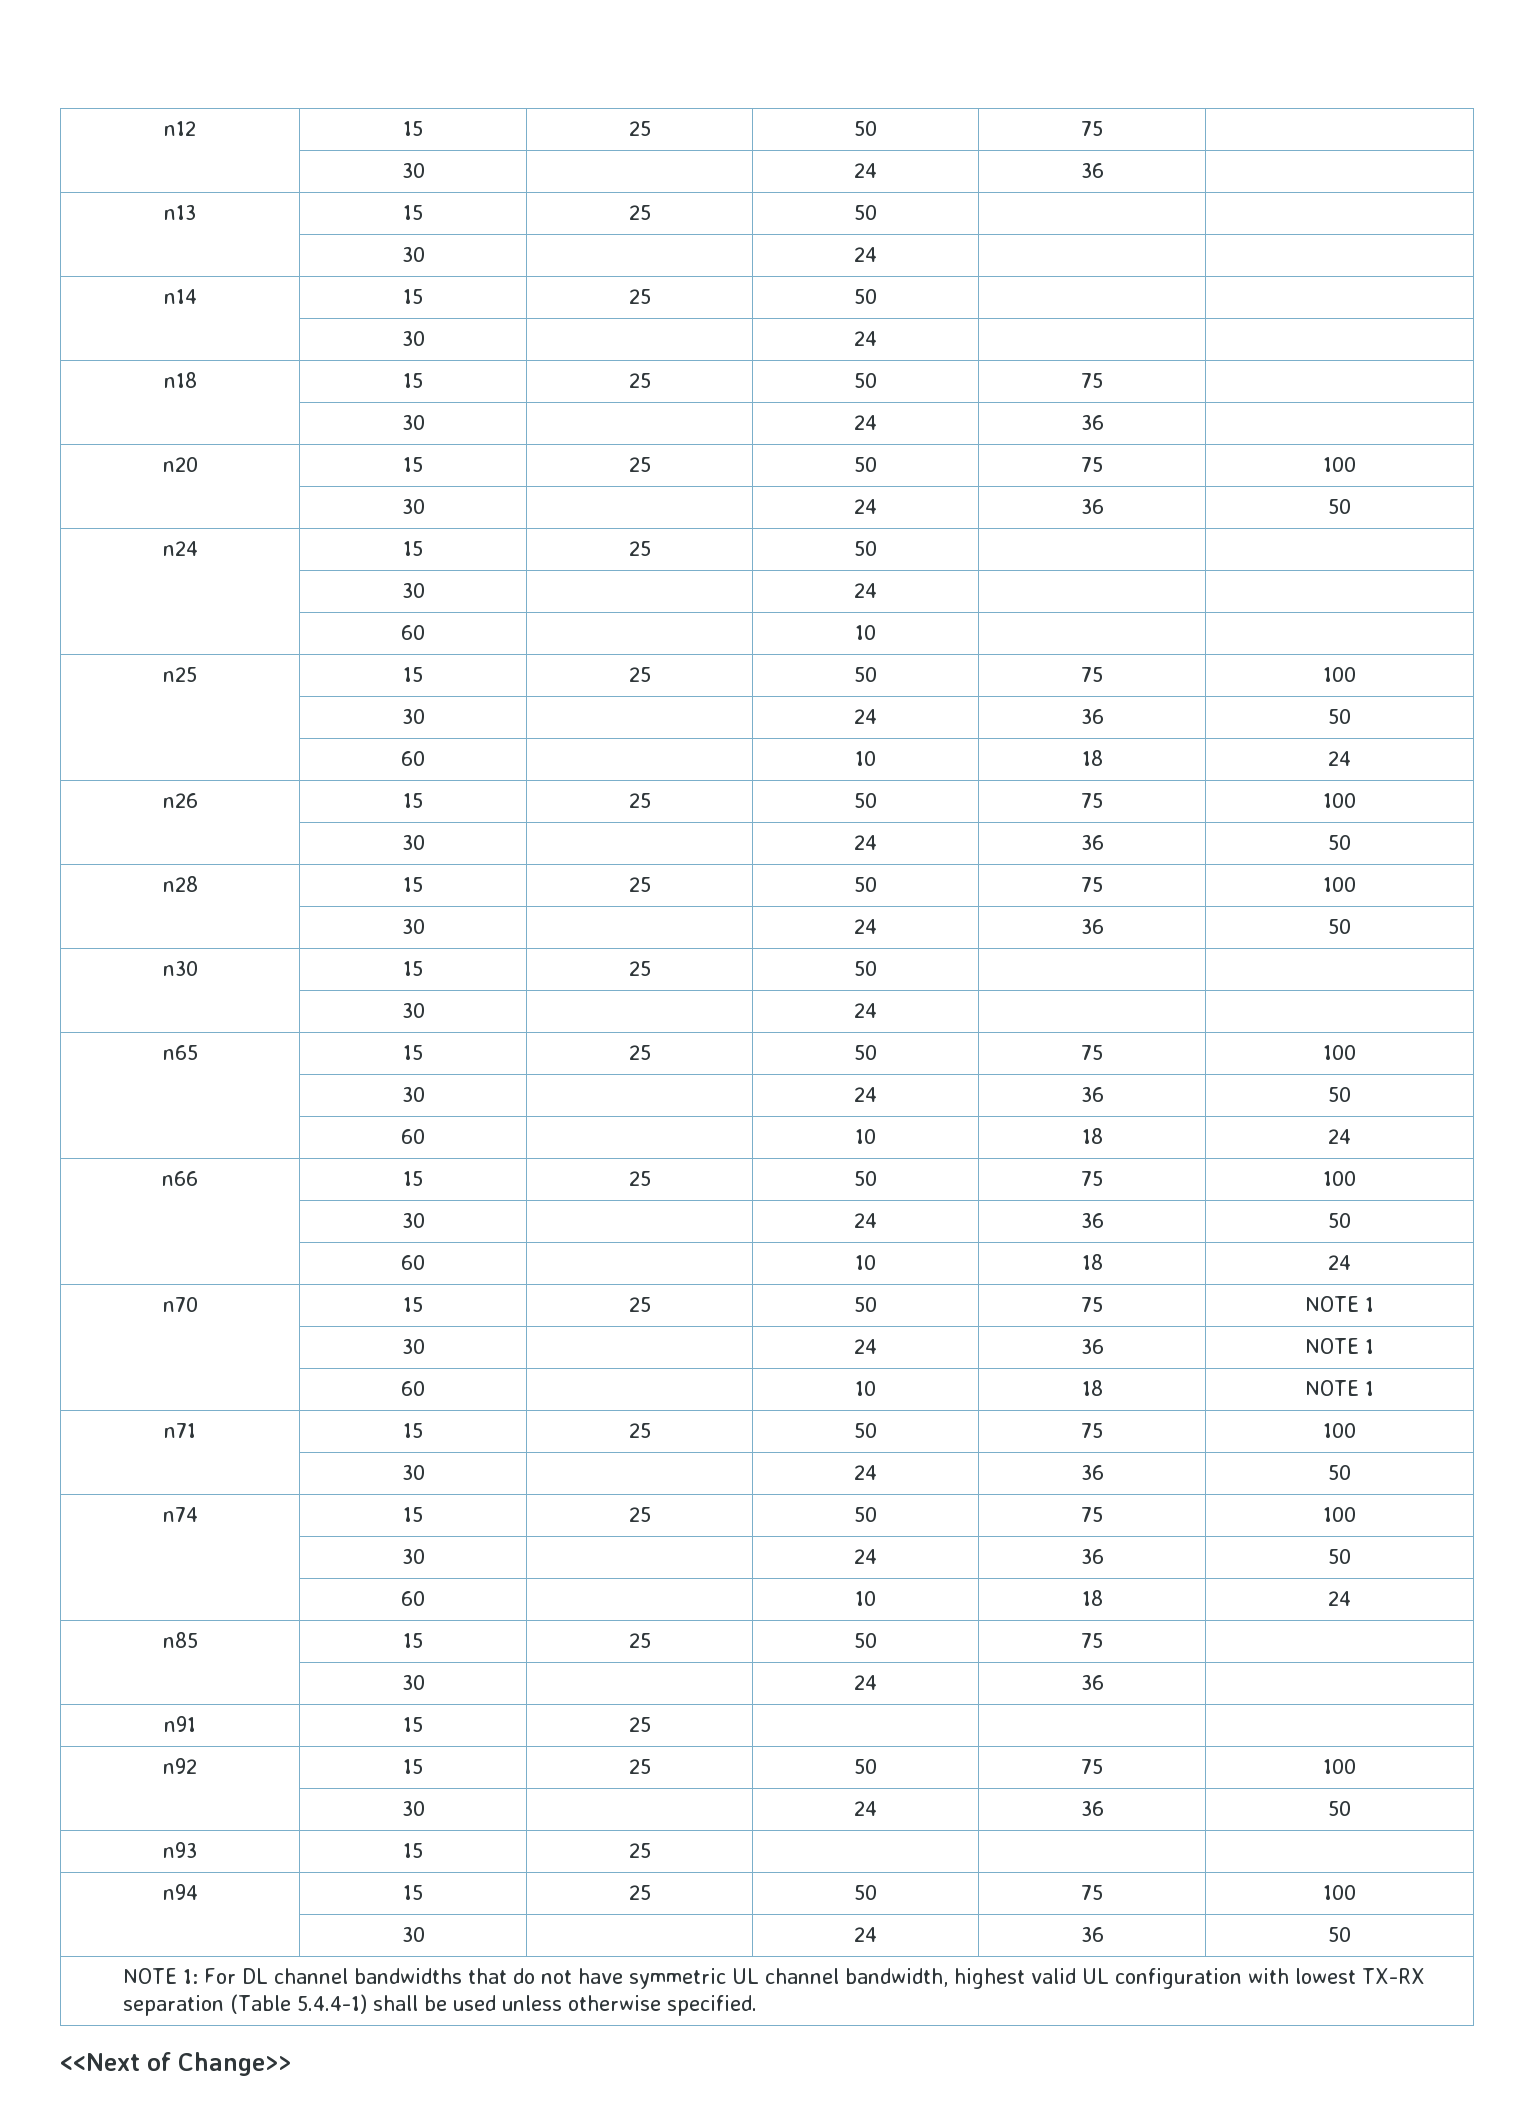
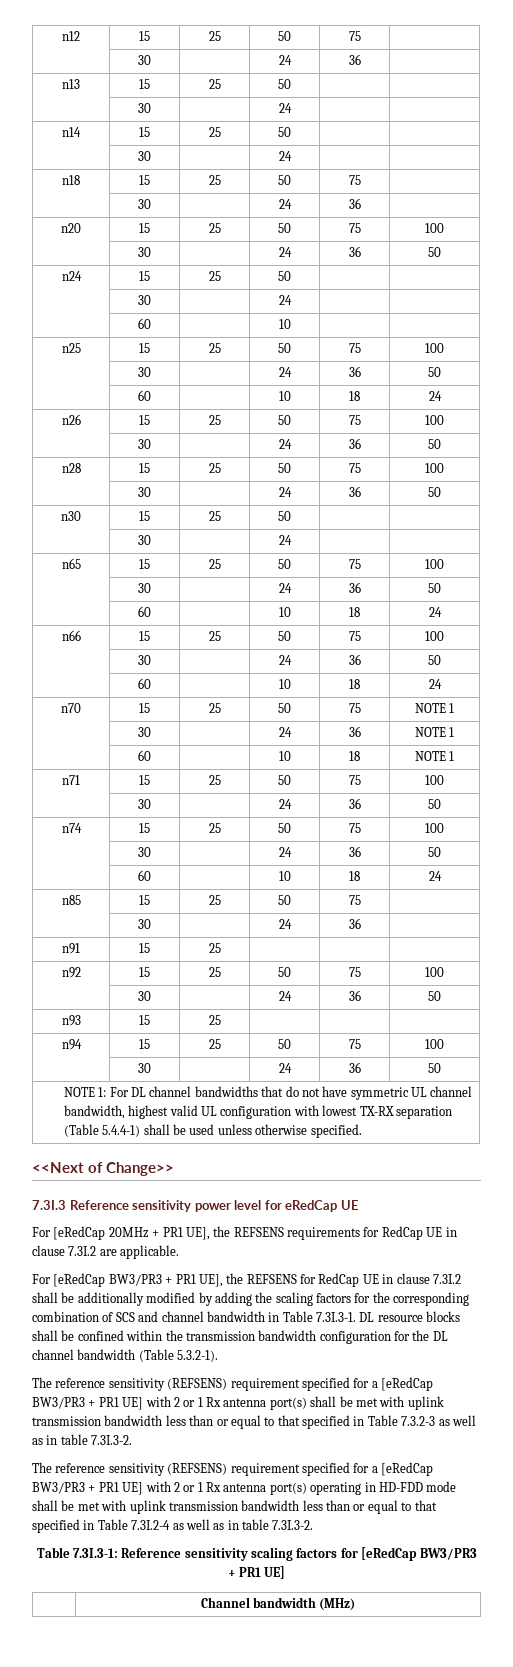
+ 7.3I.3 Reference sensitivity power level for eRedCap UE
+ For [eRedCap 20MHz + PR1 UE], the REFSENS requirements for RedCap UE in clause 7.3I.2 are applicable.
+ For [eRedCap BW3/PR3 + PR1 UE], the REFSENS for RedCap UE in clause 7.3I.2 shall be additionally modified by adding the scaling factors for the corresponding combination of SCS and channel bandwidth in Table 7.3I.3-1. DL resource blocks shall be confined within the transmission bandwidth configuration for the DL channel bandwidth (Table 5.3.2-1).
+ The reference sensitivity (REFSENS) requirement specified for a [eRedCap BW3/PR3 + PR1 UE] with 2 or 1 Rx antenna port(s) shall be met with uplink transmission bandwidth less than or equal to that specified in Table 7.3.2-3 as well as in table 7.3I.3-2.
+ The reference sensitivity (REFSENS) requirement specified for a [eRedCap BW3/PR3 + PR1 UE] with 2 or 1 Rx antenna port(s) operating in HD-FDD mode shall be met with uplink transmission bandwidth less than or equal to that specified in Table 7.3I.2-4 as well as in table 7.3I.3-2.
+ Table 7.3I.3-1: Reference sensitivity scaling factors for [eRedCap BW3/PR3 + PR1 UE]
+ | Channel bandwidth (MHz)

